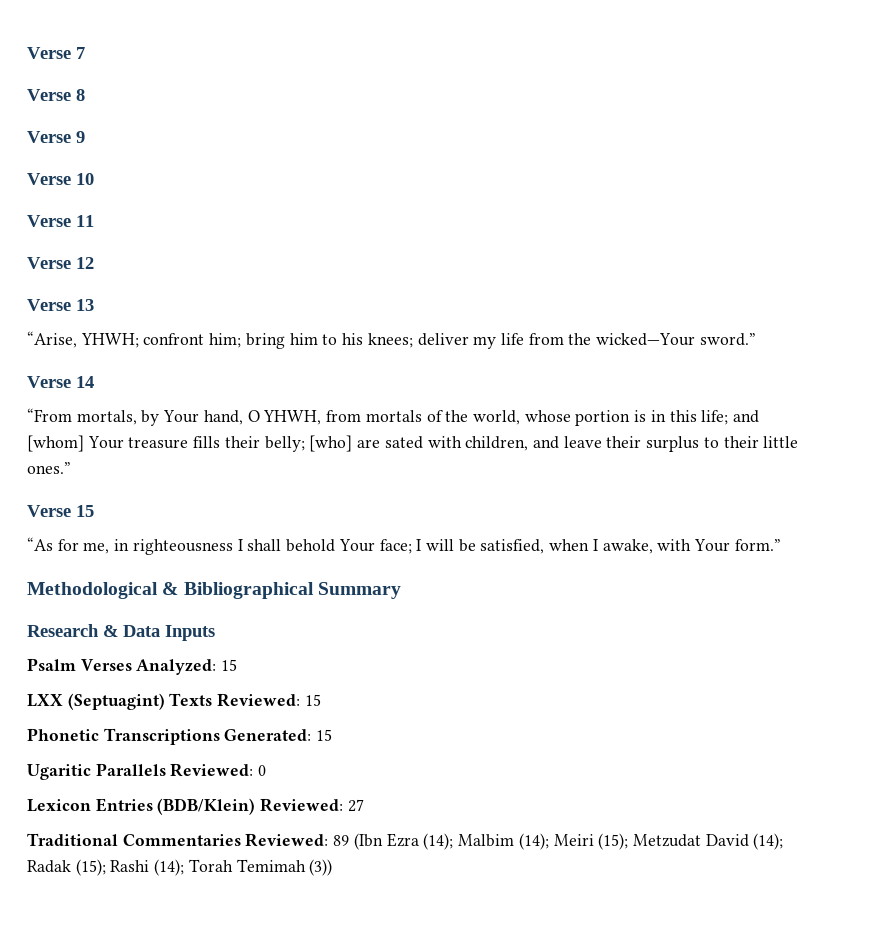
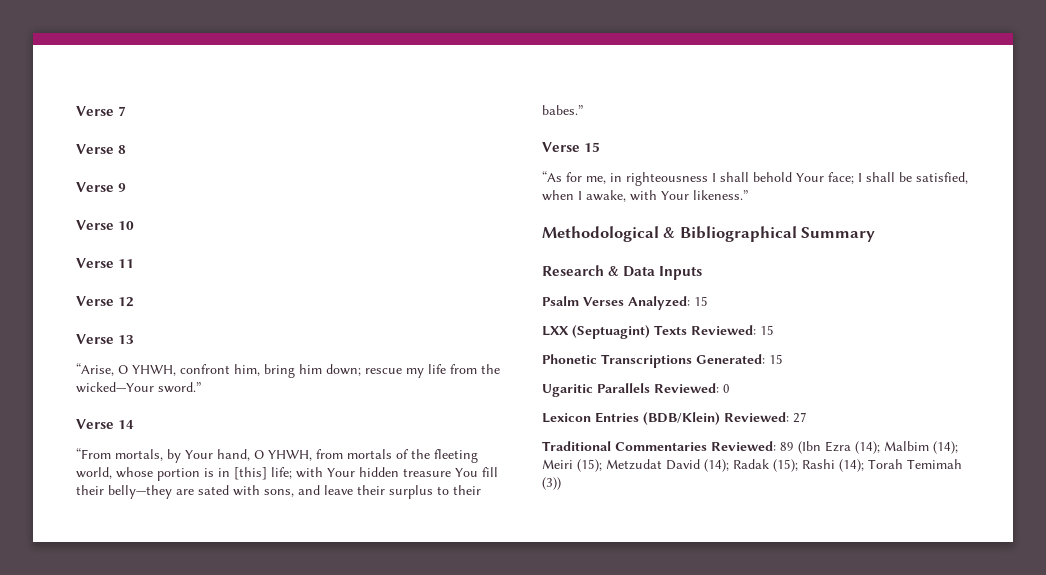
- “Arise, YHWH; confront him; bring him to his knees; deliver my life from the wicked—Your sword.”
+ “Arise, O YHWH, confront him, bring him down; rescue my life from the wicked—Your sword.”
- “From mortals, by Your hand, O YHWH, from mortals of the world, whose portion is in this life; and [whom] Your treasure fills their belly; [who] are sated with children, and leave their surplus to their little ones.”
+ “From mortals, by Your hand, O YHWH, from mortals of the fleeting world, whose portion is in [this] life; with Your hidden treasure You fill their belly—they are sated with sons, and leave their surplus to their babes.”
- “As for me, in righteousness I shall behold Your face; I will be satisfied, when I awake, with Your form.”
+ “As for me, in righteousness I shall behold Your face; I shall be satisfied, when I awake, with Your likeness.”

